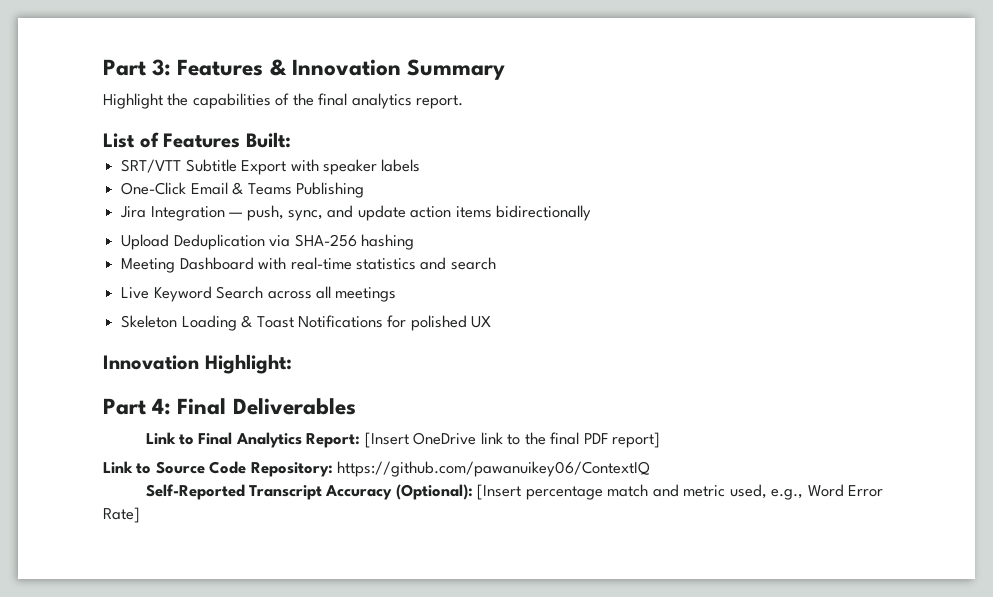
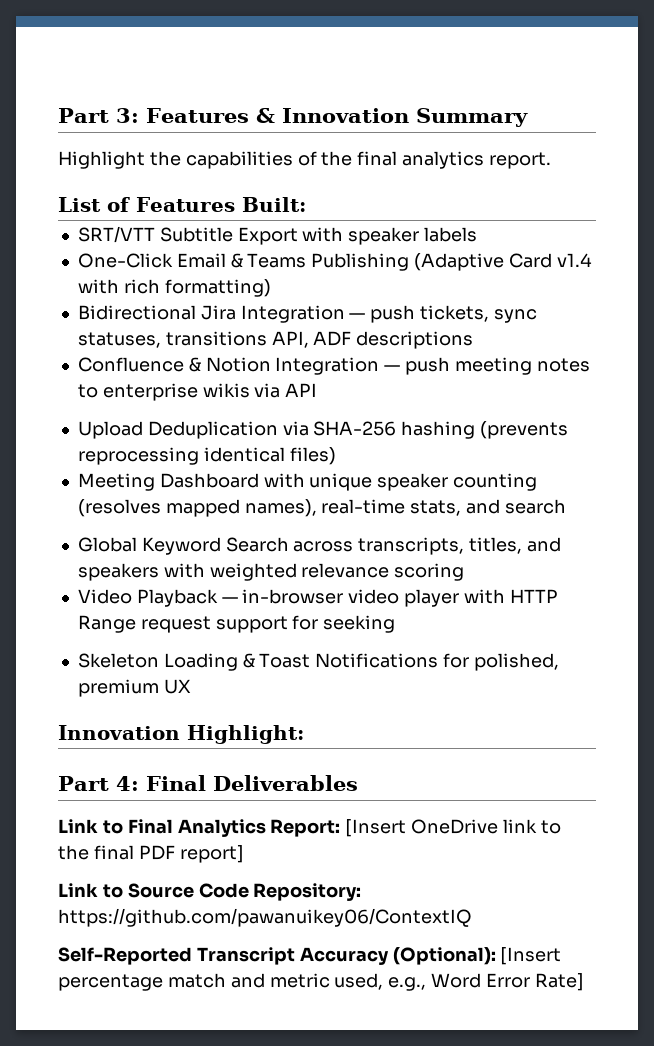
- One-Click Email & Teams Publishing
- Jira Integration — push, sync, and update action items bidirectionally
+ One-Click Email & Teams Publishing (Adaptive Card v1.4 with rich formatting)
+ Bidirectional Jira Integration — push tickets, sync statuses, transitions API, ADF descriptions
+ Confluence & Notion Integration — push meeting notes to enterprise wikis via API
- Upload Deduplication via SHA-256 hashing
+ Upload Deduplication via SHA-256 hashing (prevents reprocessing identical files)
- Meeting Dashboard with real-time statistics and search
+ Meeting Dashboard with unique speaker counting (resolves mapped names), real-time stats, and search
- Live Keyword Search across all meetings
+ Global Keyword Search across transcripts, titles, and speakers with weighted relevance scoring
+ Video Playback — in-browser video player with HTTP Range request support for seeking
- Skeleton Loading & Toast Notifications for polished UX
+ Skeleton Loading & Toast Notifications for polished, premium UX

